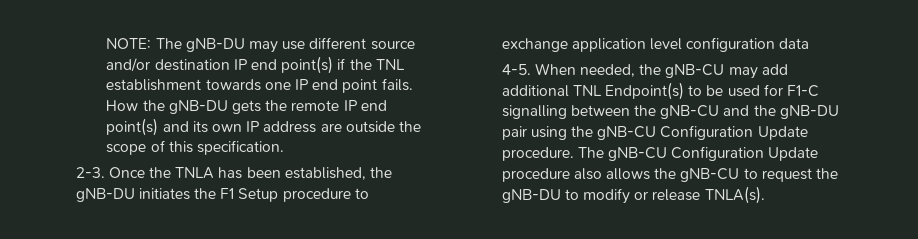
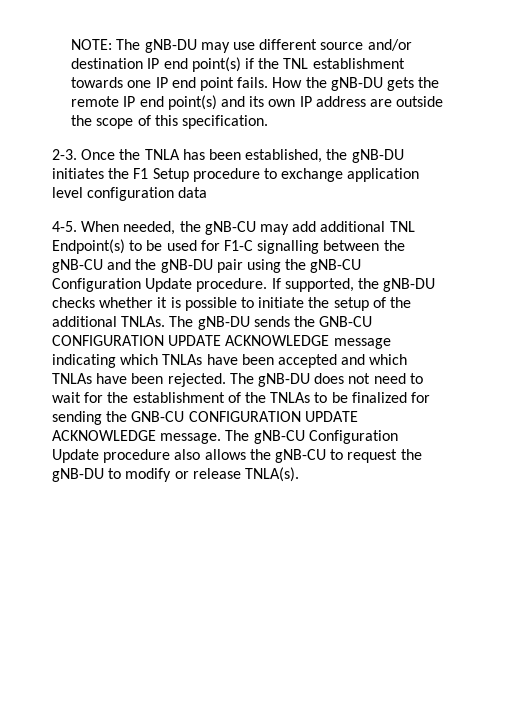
+ If supported, the gNB-DU checks whether it is possible to initiate the setup of the additional TNLAs. The gNB-DU sends the GNB-CU CONFIGURATION UPDATE ACKNOWLEDGE message indicating which TNLAs have been accepted and which TNLAs have been rejected. The gNB-DU does not need to wait for the establishment of the TNLAs to be finalized for sending the GNB-CU CONFIGURATION UPDATE ACKNOWLEDGE message.

